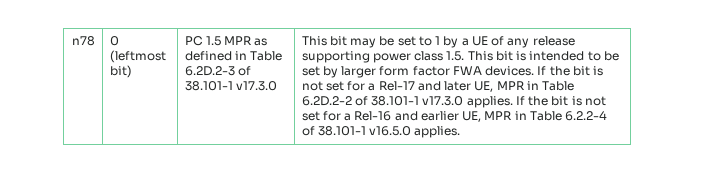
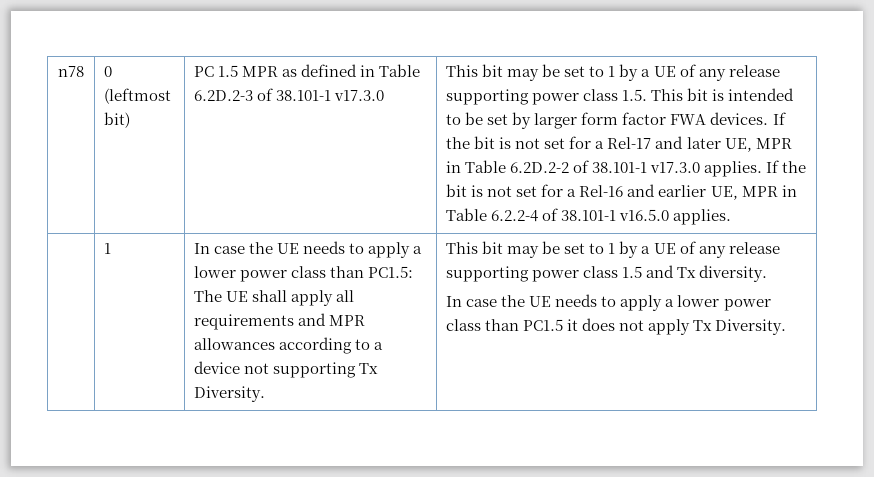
+ 1 | In case the UE needs to apply a lower power class than PC1.5: The UE shall apply all requirements and MPR allowances according to a device not supporting Tx Diversity. | This bit may be set to 1 by a UE of any release supporting power class 1.5 and Tx diversity.
+ In case the UE needs to apply a lower power class than PC1.5 it does not apply Tx Diversity.

